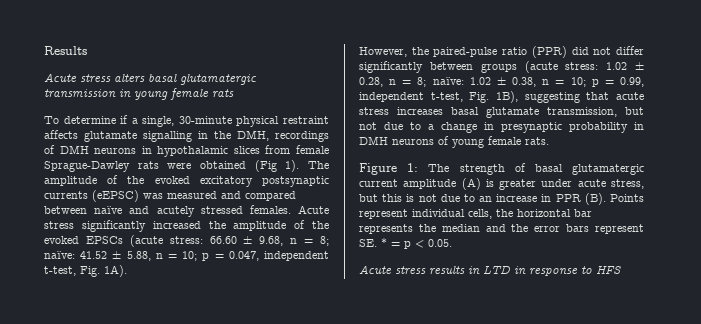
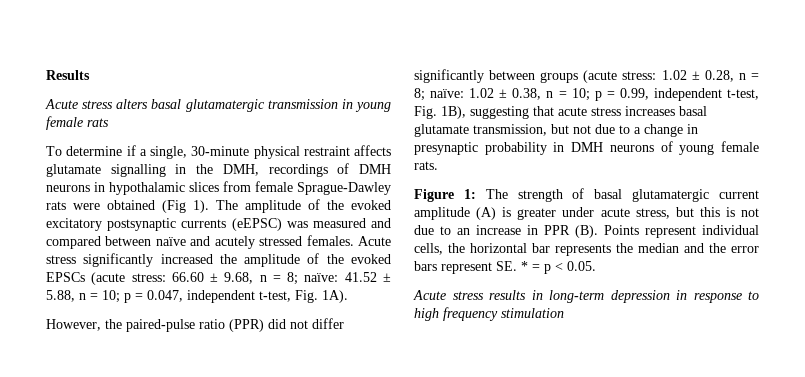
- Acute stress results in LTD in response to HFS
+ Acute stress results in long-term depression in response to high frequency stimulation

